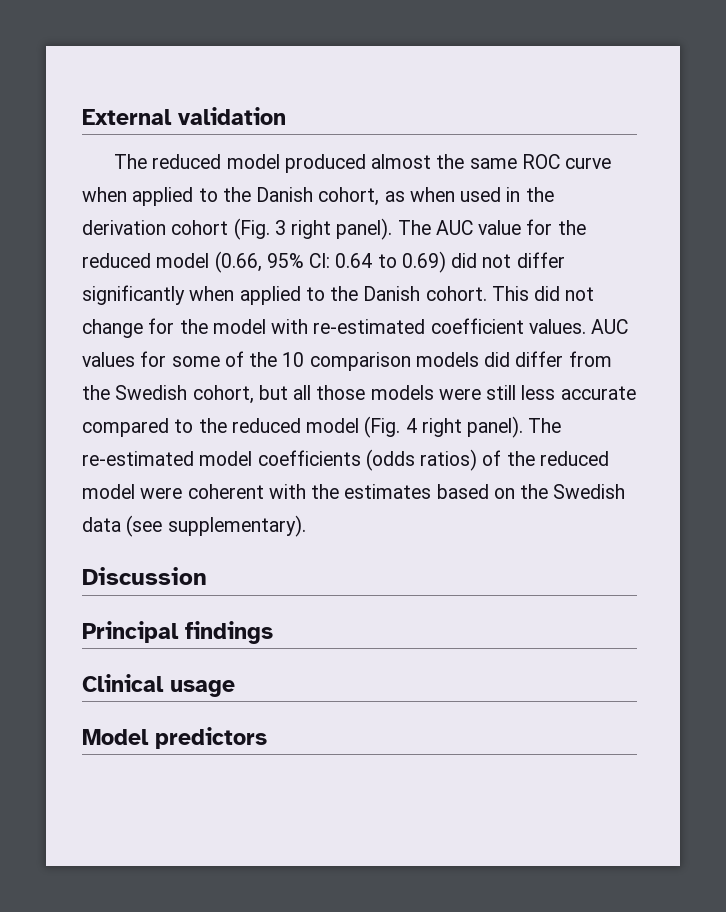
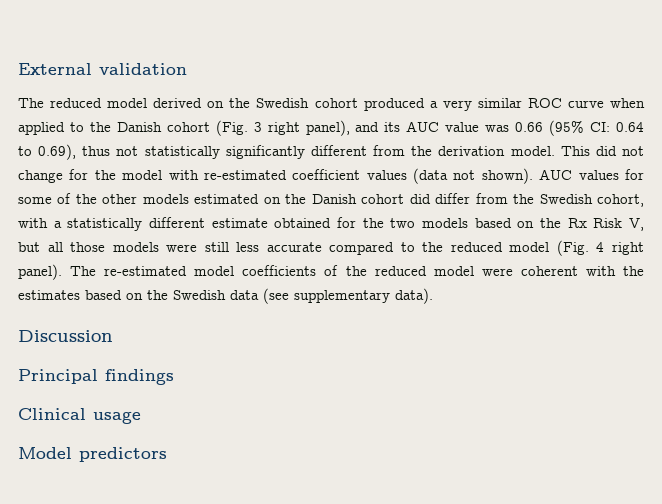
- The reduced model produced almost the same ROC curve when applied to the Danish cohort, as when used in the derivation cohort (Fig. 3 right panel). The AUC value for the reduced model (0.66, 95% CI: 0.64 to 0.69) did not differ significantly when applied to the Danish cohort.
+ The reduced model derived on the Swedish cohort produced a very similar ROC curve when applied to the Danish cohort (Fig. 3 right panel), and its AUC value was 0.66 (95% CI: 0.64 to 0.69), thus not statistically significantly different from the derivation model.
- This did not change for the model with re-estimated coefficient values.
+ This did not change for the model with re-estimated coefficient values (data not shown).
- AUC values for some of the 10 comparison models did differ from the Swedish cohort, but all those models were still less accurate compared to the reduced model (Fig. 4 right panel).
+ AUC values for some of the other models estimated on the Danish cohort did differ from the Swedish cohort, with a statistically different estimate obtained for the two models based on the Rx Risk V, but all those models were still less accurate compared to the reduced model (Fig. 4 right panel).
- The re-estimated model coefficients (odds ratios) of the reduced model were coherent with the estimates based on the Swedish data (see supplementary).
+ The re-estimated model coefficients of the reduced model were coherent with the estimates based on the Swedish data (see supplementary data).

